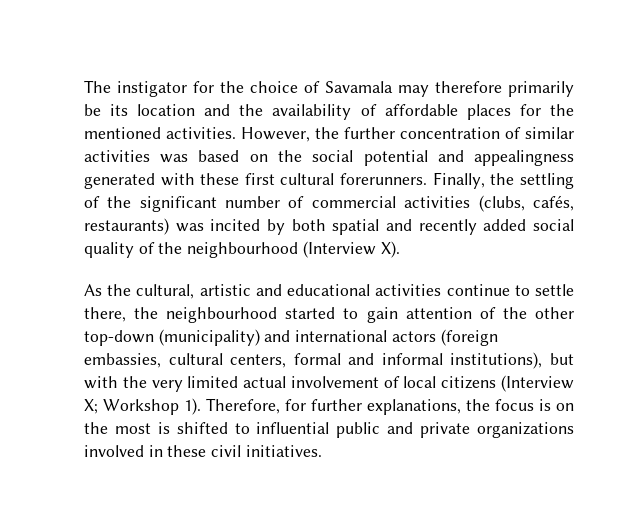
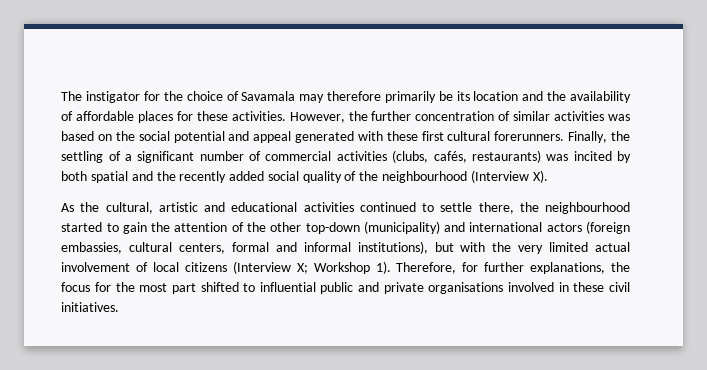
- The instigator for the choice of Savamala may therefore primarily be its location and the availability of affordable places for the mentioned activities.
+ The instigator for the choice of Savamala may therefore primarily be its location and the availability of affordable places for these activities.
- However, the further concentration of similar activities was based on the social potential and appealingness generated with these first cultural forerunners.
+ However, the further concentration of similar activities was based on the social potential and appeal generated with these first cultural forerunners.
- Finally, the settling of the significant number of commercial activities (clubs, cafés, restaurants) was incited by both spatial and recently added social quality of the neighbourhood (Interview X).
+ Finally, the settling of a significant number of commercial activities (clubs, cafés, restaurants) was incited by both spatial and the recently added social quality of the neighbourhood (Interview X).
- As the cultural, artistic and educational activities continue to settle there, the neighbourhood started to gain attention of the other top-down (municipality) and international actors (foreign embassies, cultural centers, formal and informal institutions), but with the very limited actual involvement of local citizens (Interview X; Workshop 1).
+ As the cultural, artistic and educational activities continued to settle there, the neighbourhood started to gain the attention of the other top-down (municipality) and international actors (foreign embassies, cultural centers, formal and informal institutions), but with the very limited actual involvement of local citizens (Interview X; Workshop 1).
- Therefore, for further explanations, the focus is on the most is shifted to influential public and private organizations involved in these civil initiatives.
+ Therefore, for further explanations, the focus for the most part shifted to influential public and private organisations involved in these civil initiatives.

